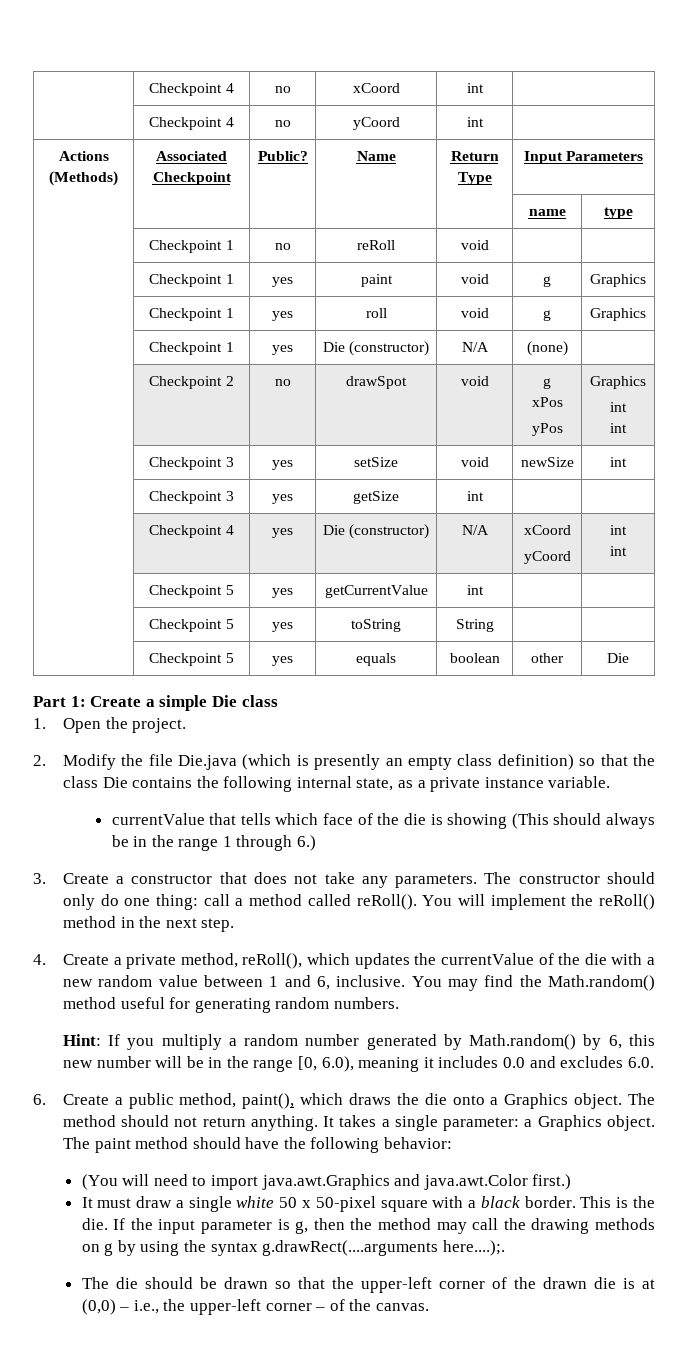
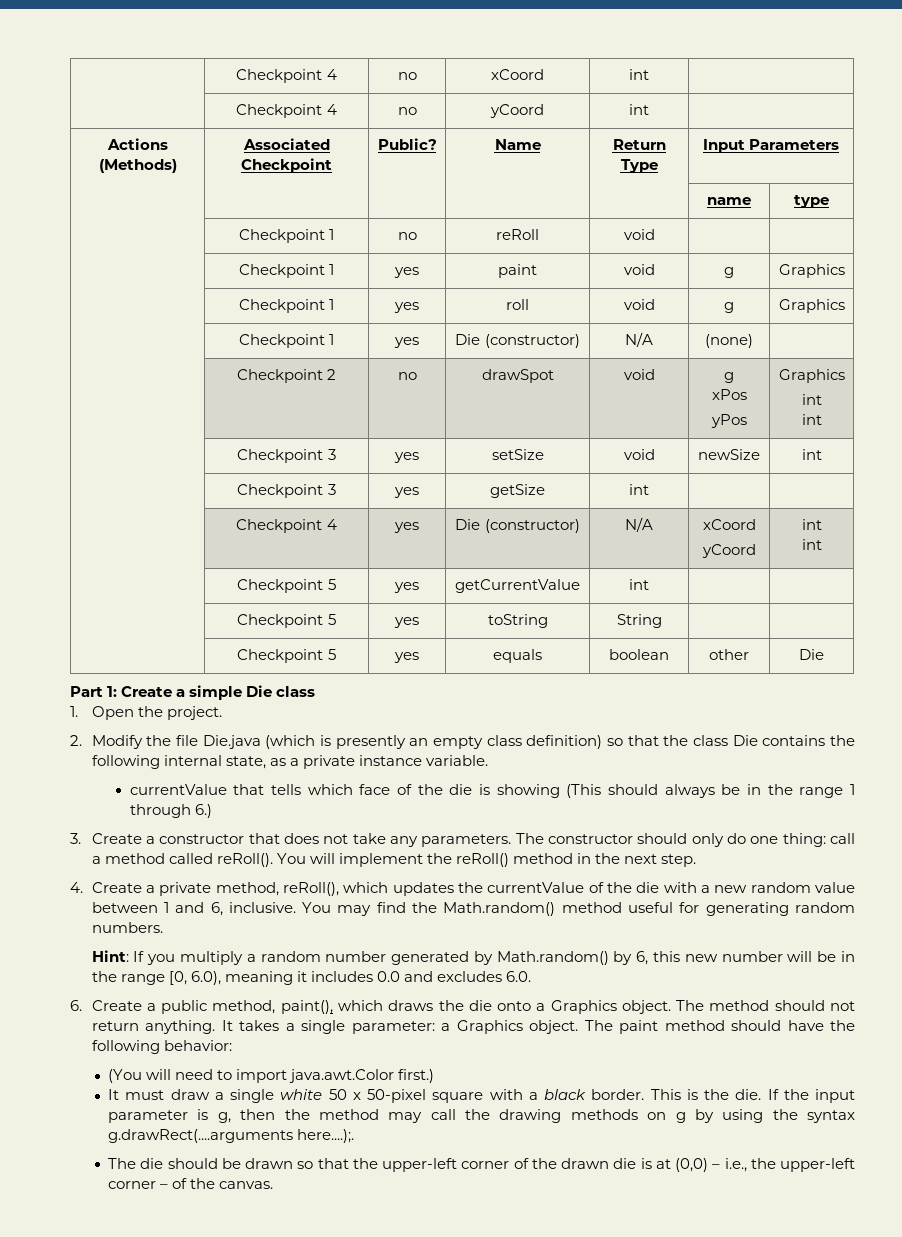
- (You will need to import java.awt.Graphics and java.awt.Color first.)
+ (You will need to import java.awt.Color first.)

